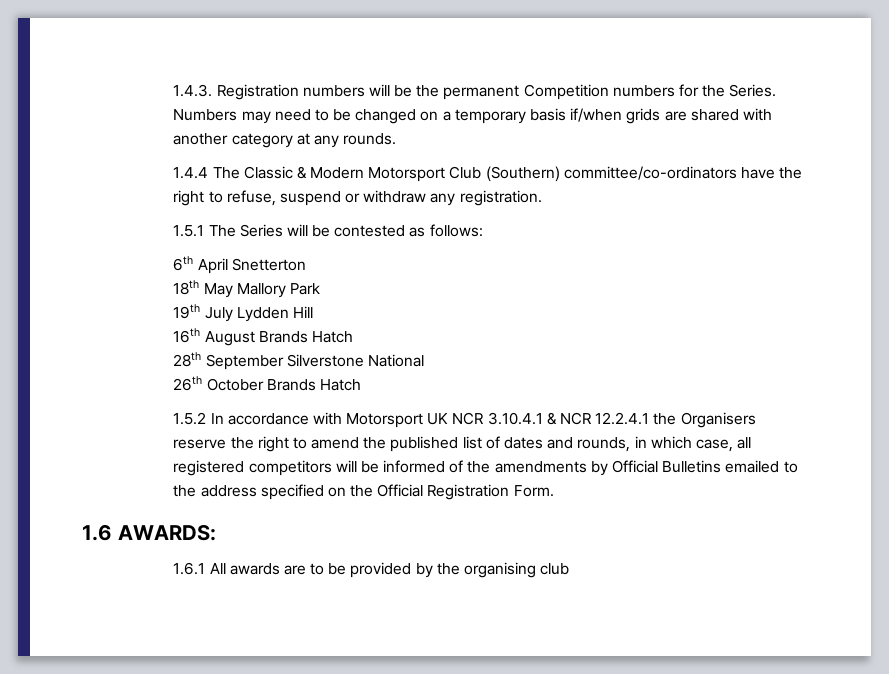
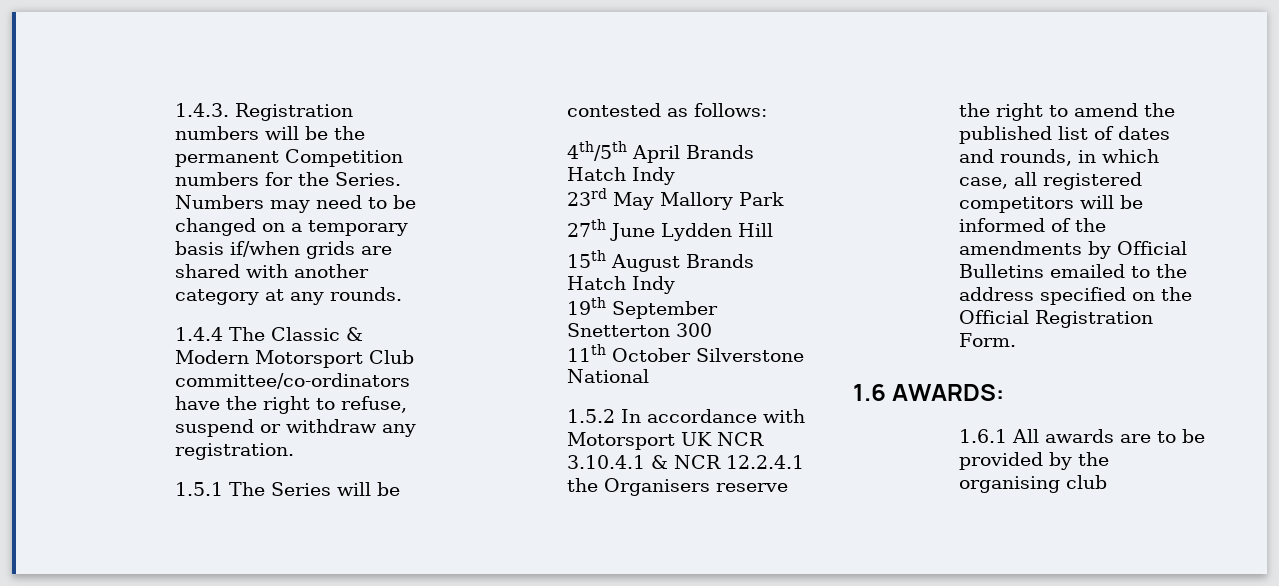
- 1.4.4 The Classic & Modern Motorsport Club (Southern) committee/co-ordinators have the right to refuse, suspend or withdraw any registration.
+ 1.4.4 The Classic & Modern Motorsport Club committee/co-ordinators have the right to refuse, suspend or withdraw any registration.
- 6th April Snetterton
- 18th May Mallory Park
+ 4th/5th April Brands Hatch Indy
+ 23rd May Mallory Park
- 19th July Lydden Hill
+ 27th June Lydden Hill
- 16th August Brands Hatch
- 28th September Silverstone National
- 26th October Brands Hatch
+ 15th August Brands Hatch Indy
+ 19th September Snetterton 300
+ 11th October Silverstone National

